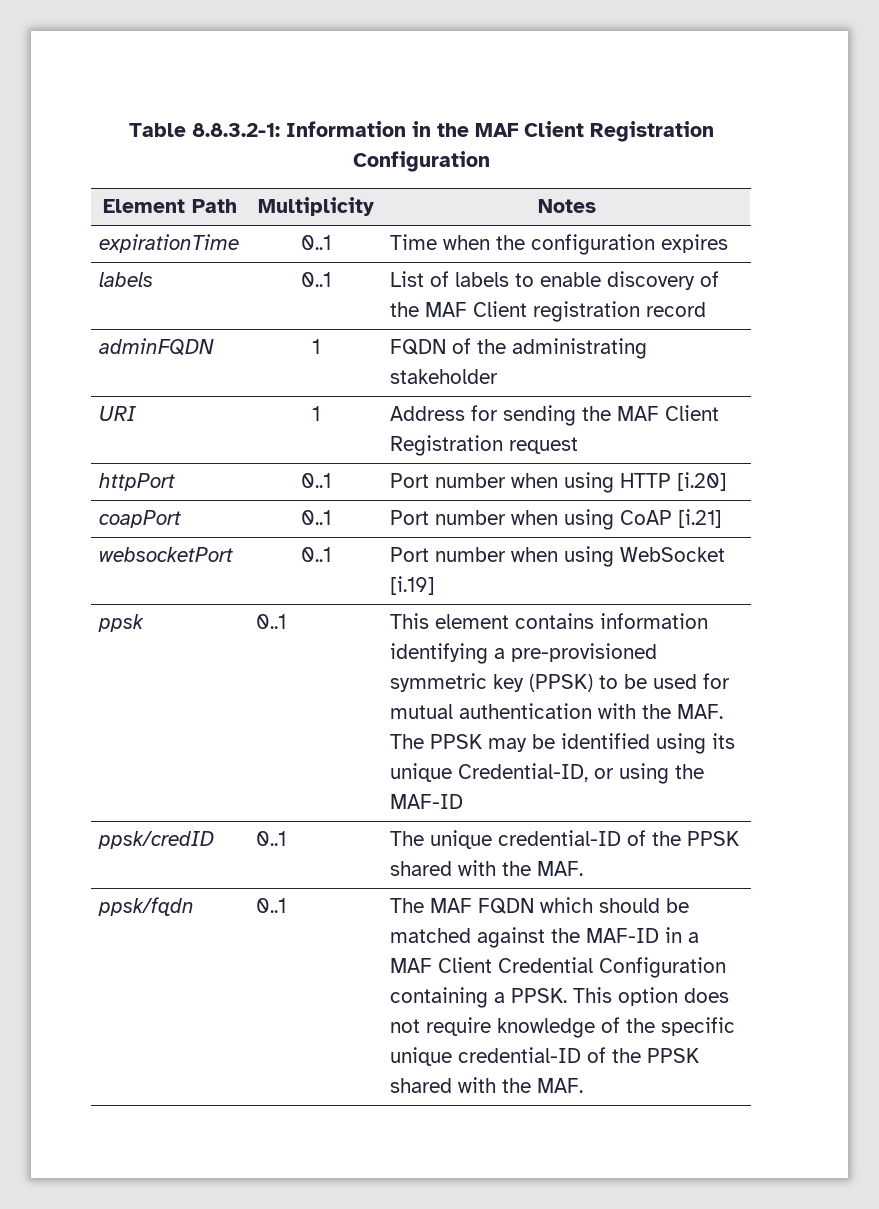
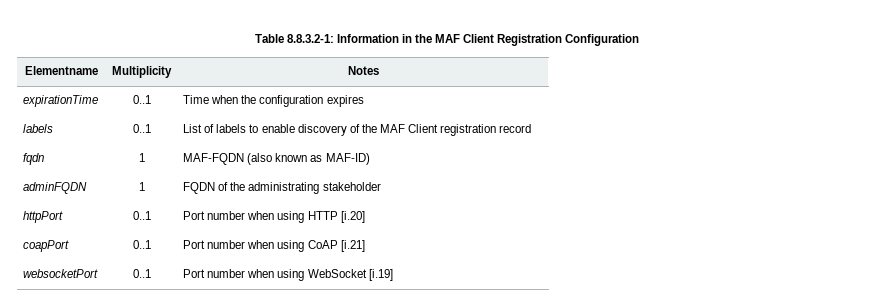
- Element Path | Multiplicity | Notes
+ Elementname | Multiplicity | Notes
+ fqdn | 1 | MAF-FQDN (also known as MAF-ID)
- URI | 1 | Address for sending the MAF Client Registration request
- ppsk | 0..1 | This element contains information identifying a pre-provisioned symmetric key (PPSK) to be used for mutual authentication with the MAF. The PPSK may be identified using its unique Credential-ID, or using the MAF-ID
- ppsk/credID | 0..1 | The unique credential-ID of the PPSK shared with the MAF.
- ppsk/fqdn | 0..1 | The MAF FQDN which should be matched against the MAF-ID in a MAF Client Credential Configuration containing a PPSK. This option does not require knowledge of the specific unique credential-ID of the PPSK shared with the MAF.

